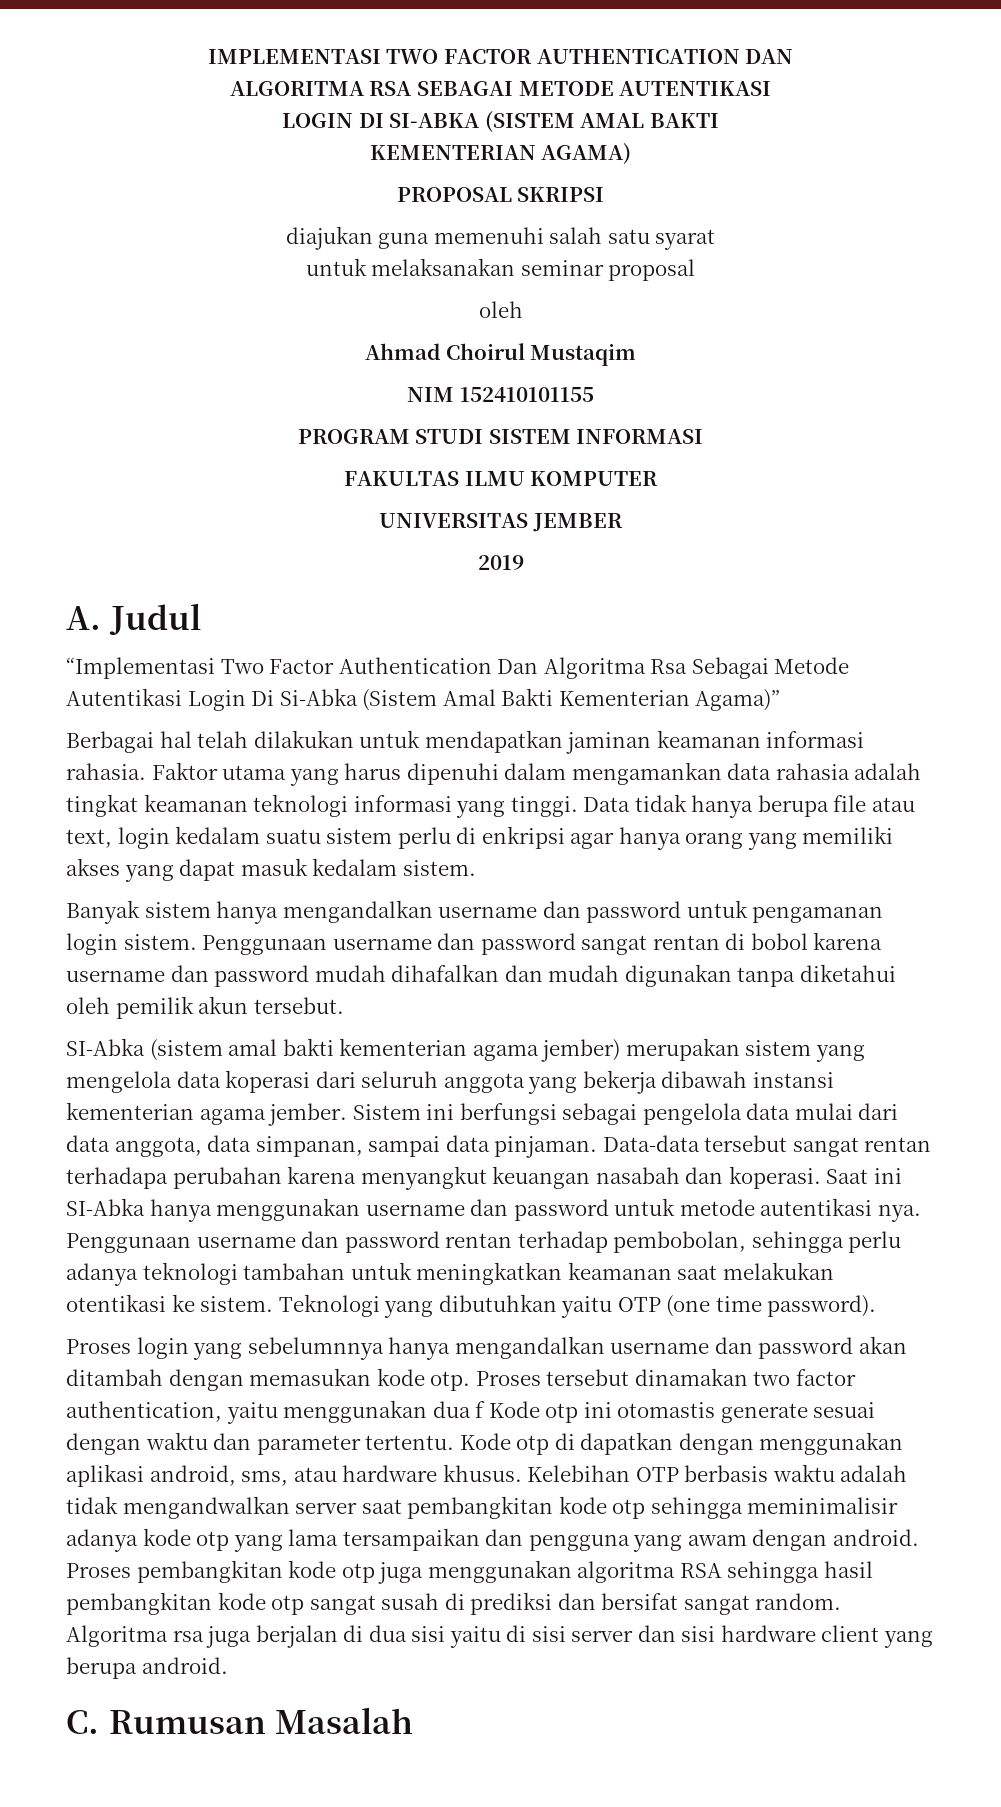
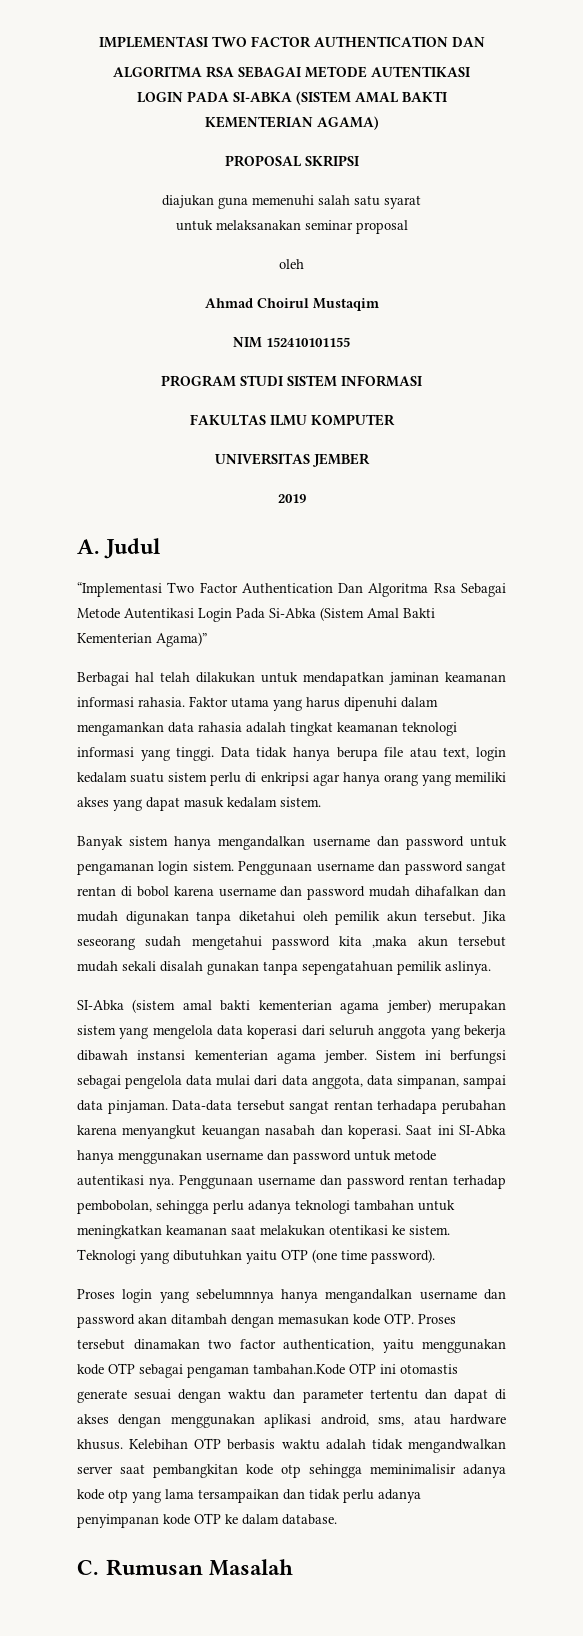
- LOGIN DI SI-ABKA (SISTEM AMAL BAKTI
+ LOGIN PADA SI-ABKA (SISTEM AMAL BAKTI
- “Implementasi Two Factor Authentication Dan Algoritma Rsa Sebagai Metode Autentikasi Login Di Si-Abka (Sistem Amal Bakti Kementerian Agama)”
+ “Implementasi Two Factor Authentication Dan Algoritma Rsa Sebagai Metode Autentikasi Login Pada Si-Abka (Sistem Amal Bakti Kementerian Agama)”
+ Jika seseorang sudah mengetahui password kita ,maka akun tersebut mudah sekali disalah gunakan tanpa sepengatahuan pemilik aslinya.
- Proses login yang sebelumnnya hanya mengandalkan username dan password akan ditambah dengan memasukan kode otp. Proses tersebut dinamakan two factor authentication, yaitu menggunakan dua f Kode otp ini otomastis generate sesuai dengan waktu dan parameter tertentu. Kode otp di dapatkan dengan menggunakan aplikasi android, sms, atau hardware khusus.
+ Proses login yang sebelumnnya hanya mengandalkan username dan password akan ditambah dengan memasukan kode OTP. Proses tersebut dinamakan two factor authentication, yaitu menggunakan kode OTP sebagai pengaman tambahan.Kode OTP ini otomastis generate sesuai dengan waktu dan parameter tertentu dan dapat di akses dengan menggunakan aplikasi android, sms, atau hardware khusus.
- Kelebihan OTP berbasis waktu adalah tidak mengandwalkan server saat pembangkitan kode otp sehingga meminimalisir adanya kode otp yang lama tersampaikan dan pengguna yang awam dengan android. Proses pembangkitan kode otp juga menggunakan algoritma RSA sehingga hasil pembangkitan kode otp sangat susah di prediksi dan bersifat sangat random. Algoritma rsa juga berjalan di dua sisi yaitu di sisi server dan sisi hardware client yang berupa android.
+ Kelebihan OTP berbasis waktu adalah tidak mengandwalkan server saat pembangkitan kode otp sehingga meminimalisir adanya kode otp yang lama tersampaikan dan tidak perlu adanya penyimpanan kode OTP ke dalam database.

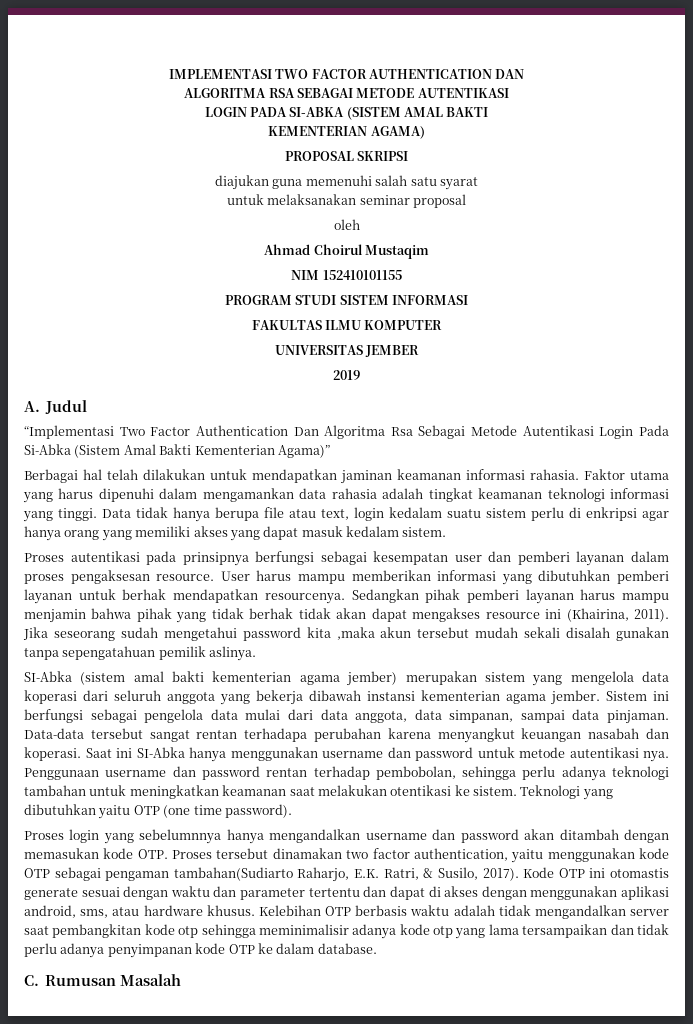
- Banyak sistem hanya mengandalkan username dan password untuk pengamanan login sistem. Penggunaan username dan password sangat rentan di bobol karena username dan password mudah dihafalkan dan mudah digunakan tanpa diketahui oleh pemilik akun tersebut.
+ Proses autentikasi pada prinsipnya berfungsi sebagai kesempatan user dan pemberi layanan dalam proses pengaksesan resource. User harus mampu memberikan informasi yang dibutuhkan pemberi layanan untuk berhak mendapatkan resourcenya. Sedangkan pihak pemberi layanan harus mampu menjamin bahwa pihak yang tidak berhak tidak akan dapat mengakses resource ini (Khairina, 2011).
- Proses login yang sebelumnnya hanya mengandalkan username dan password akan ditambah dengan memasukan kode OTP. Proses tersebut dinamakan two factor authentication, yaitu menggunakan kode OTP sebagai pengaman tambahan.Kode OTP ini otomastis generate sesuai dengan waktu dan parameter tertentu dan dapat di akses dengan menggunakan aplikasi android, sms, atau hardware khusus.
+ Proses login yang sebelumnnya hanya mengandalkan username dan password akan ditambah dengan memasukan kode OTP. Proses tersebut dinamakan two factor authentication, yaitu menggunakan kode OTP sebagai pengaman tambahan(Sudiarto Raharjo, E.K. Ratri, & Susilo, 2017). Kode OTP ini otomastis generate sesuai dengan waktu dan parameter tertentu dan dapat di akses dengan menggunakan aplikasi android, sms, atau hardware khusus.
- Kelebihan OTP berbasis waktu adalah tidak mengandwalkan server saat pembangkitan kode otp sehingga meminimalisir adanya kode otp yang lama tersampaikan dan tidak perlu adanya penyimpanan kode OTP ke dalam database.
+ Kelebihan OTP berbasis waktu adalah tidak mengandalkan server saat pembangkitan kode otp sehingga meminimalisir adanya kode otp yang lama tersampaikan dan tidak perlu adanya penyimpanan kode OTP ke dalam database.

